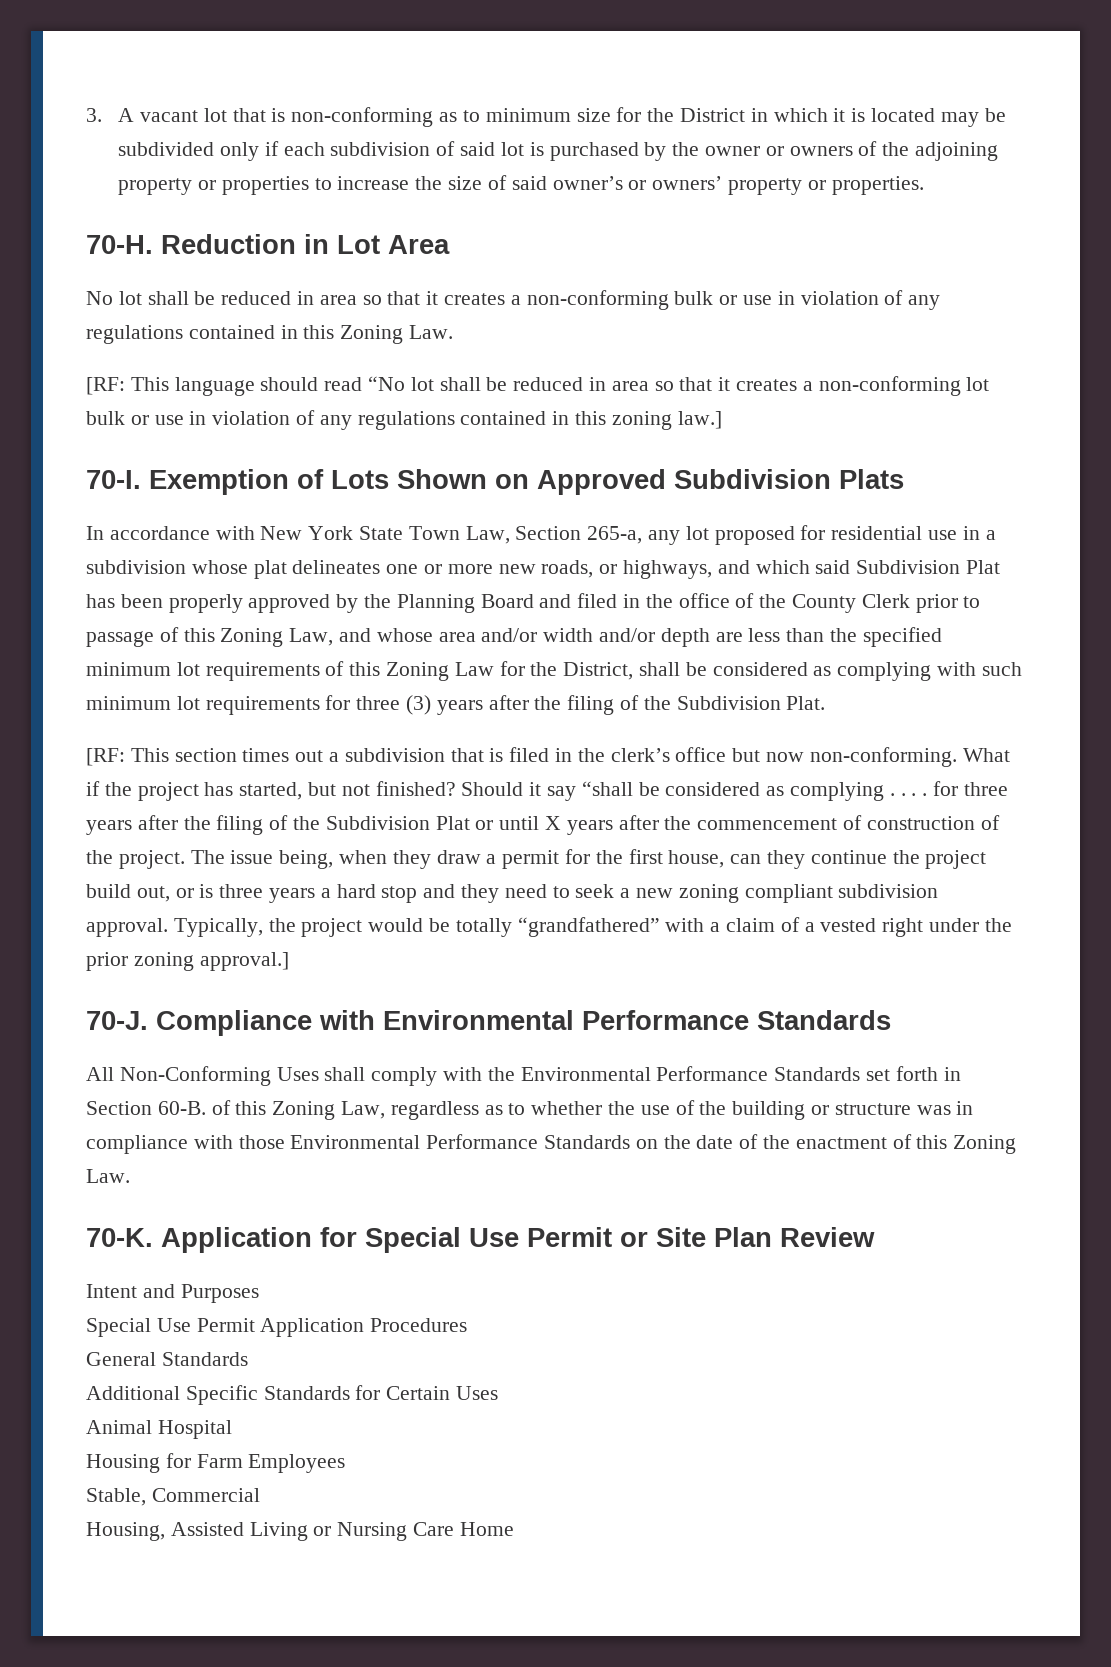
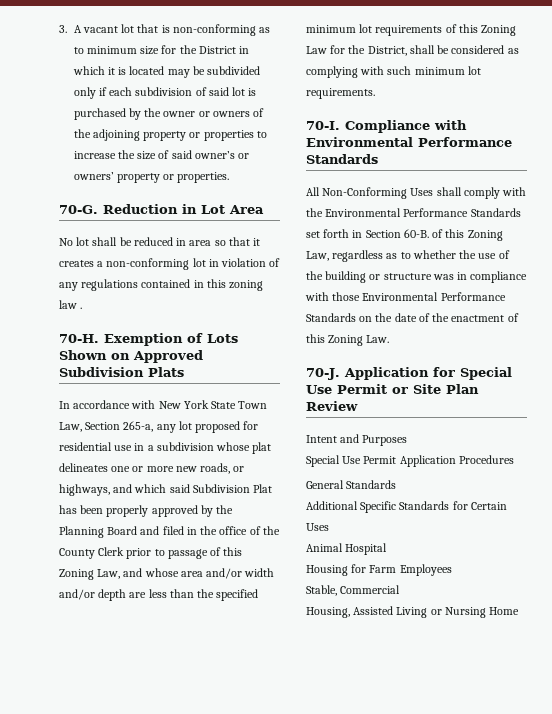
- 70-H.
+ 70-G.
- No lot shall be reduced in area so that it creates a non-conforming bulk or use in violation of any regulations contained in this Zoning Law.
- [RF: This language should read “No lot shall be reduced in area so that it creates a non-conforming lot bulk or use in violation of any regulations contained in this zoning law.]
- 70-I.
+ No lot shall be reduced in area so that it creates a non-conforming lot in violation of any regulations contained in this zoning law .
+ 70-H.
- In accordance with New York State Town Law, Section 265-a, any lot proposed for residential use in a subdivision whose plat delineates one or more new roads, or highways, and which said Subdivision Plat has been properly approved by the Planning Board and filed in the office of the County Clerk prior to passage of this Zoning Law, and whose area and/or width and/or depth are less than the specified minimum lot requirements of this Zoning Law for the District, shall be considered as complying with such minimum lot requirements for three (3) years after the filing of the Subdivision Plat.
- [RF: This section times out a subdivision that is filed in the clerk’s office but now non-conforming. What if the project has started, but not finished? Should it say “shall be considered as complying . . . . for three years after the filing of the Subdivision Plat or until X years after the commencement of construction of the project. The issue being, when they draw a permit for the first house, can they continue the project build out, or is three years a hard stop and they need to seek a new zoning compliant subdivision approval. Typically, the project would be totally “grandfathered” with a claim of a vested right under the prior zoning approval.]
- 70-J.
+ In accordance with New York State Town Law, Section 265-a, any lot proposed for residential use in a subdivision whose plat delineates one or more new roads, or highways, and which said Subdivision Plat has been properly approved by the Planning Board and filed in the office of the County Clerk prior to passage of this Zoning Law, and whose area and/or width and/or depth are less than the specified minimum lot requirements of this Zoning Law for the District, shall be considered as complying with such minimum lot requirements.
+ 70-I.
- 70-K.
+ 70-J.
- Housing, Assisted Living or Nursing Care Home
+ Housing, Assisted Living or Nursing Home

